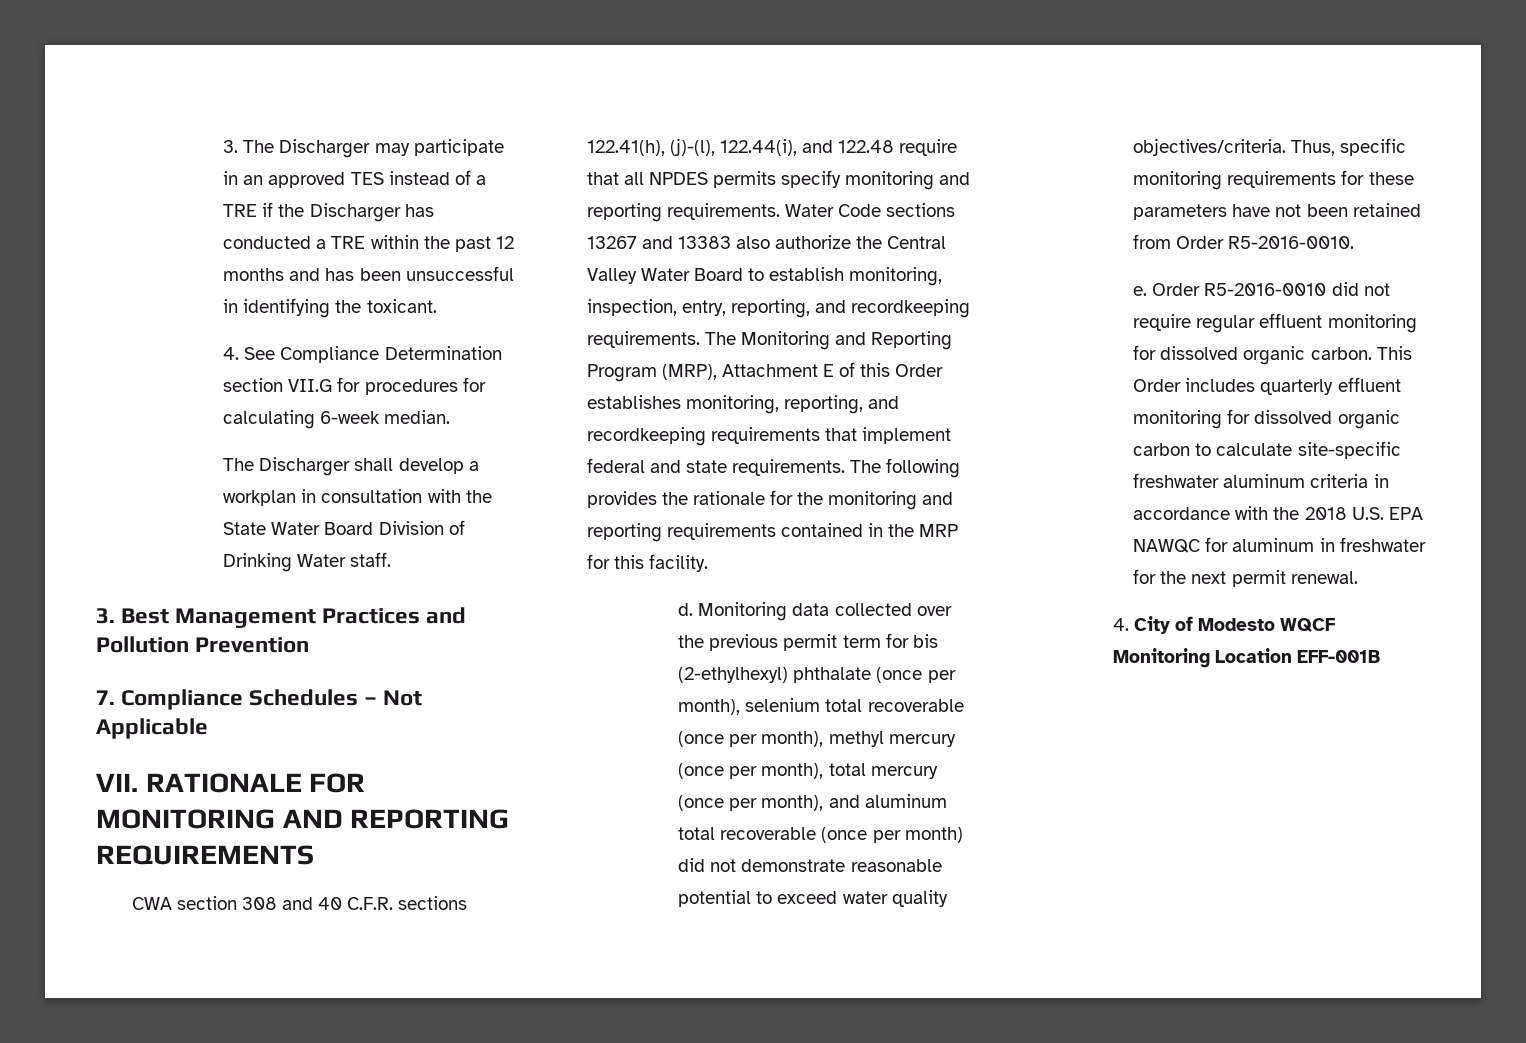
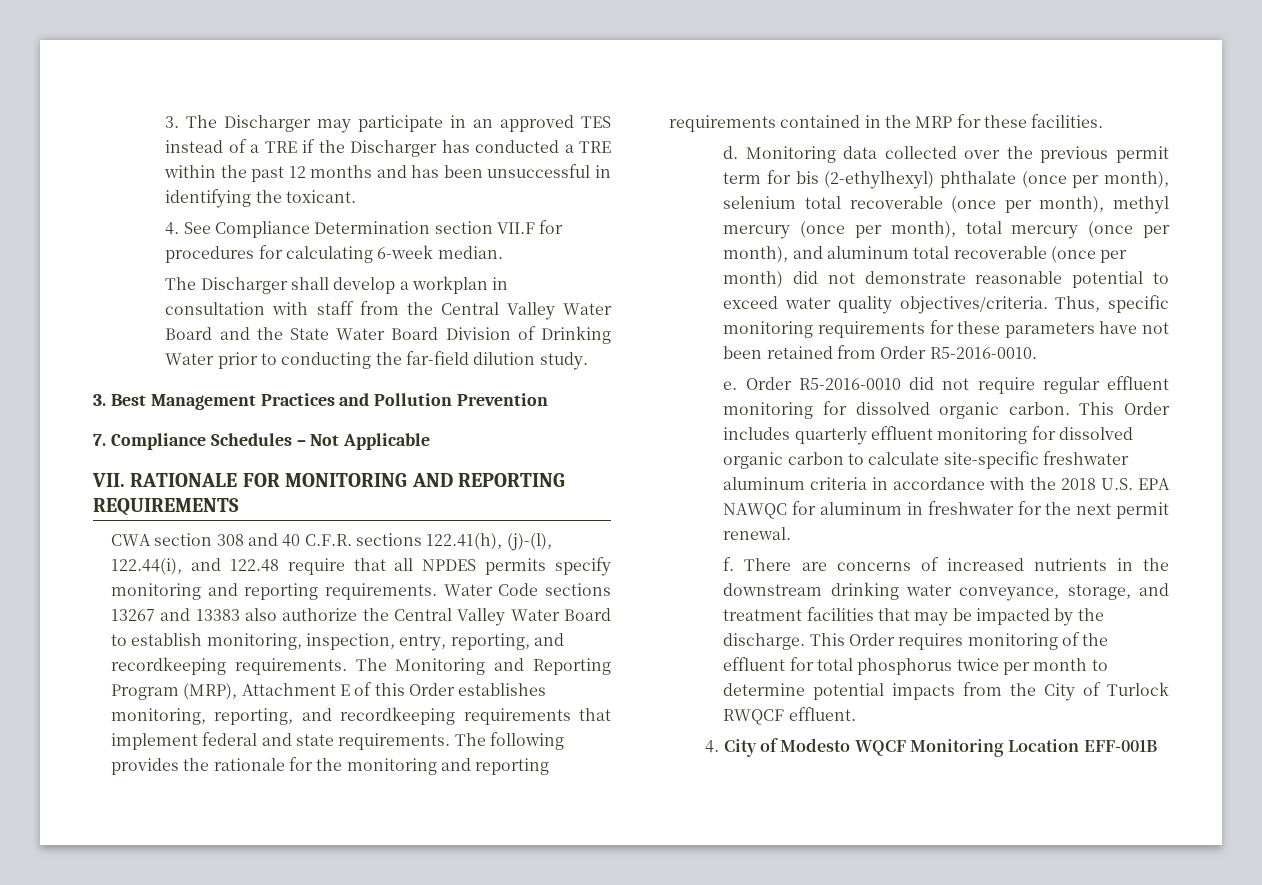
- 4. See Compliance Determination section VII.G for procedures for calculating 6-week median.
+ 4. See Compliance Determination section VII.F for procedures for calculating 6-week median.
- The Discharger shall develop a workplan in consultation with the State Water Board Division of Drinking Water staff.
+ The Discharger shall develop a workplan in consultation with staff from the Central Valley Water Board and the State Water Board Division of Drinking Water prior to conducting the far-field dilution study.
- The following provides the rationale for the monitoring and reporting requirements contained in the MRP for this facility.
+ The following provides the rationale for the monitoring and reporting requirements contained in the MRP for these facilities.
+ f. There are concerns of increased nutrients in the downstream drinking water conveyance, storage, and treatment facilities that may be impacted by the discharge. This Order requires monitoring of the effluent for total phosphorus twice per month to determine potential impacts from the City of Turlock RWQCF effluent.

